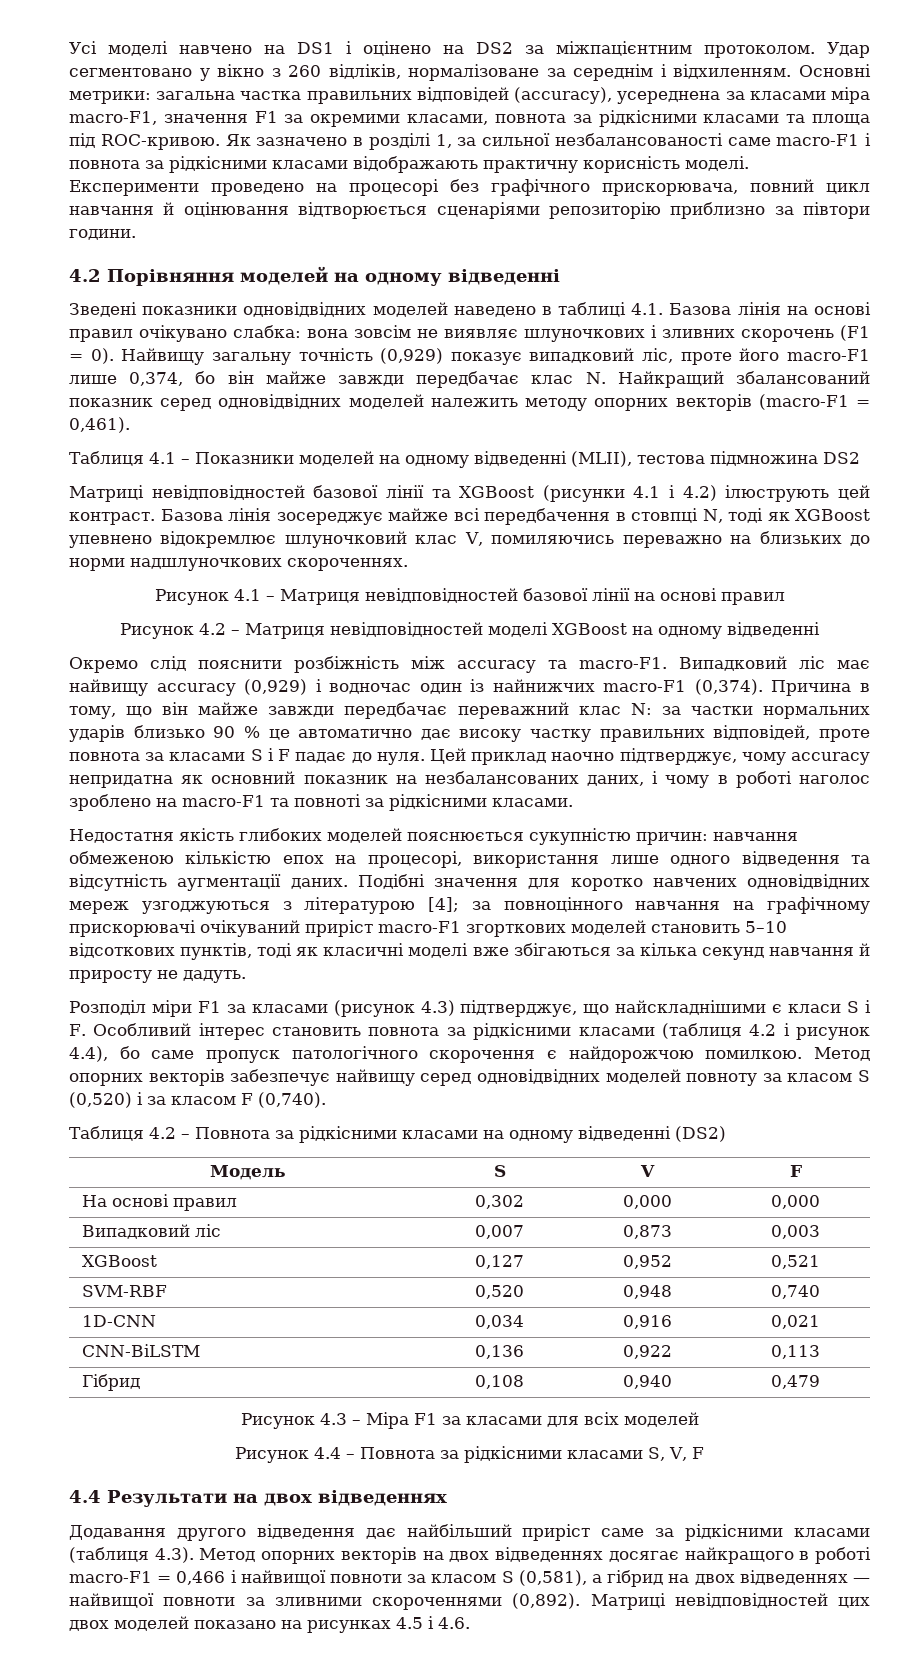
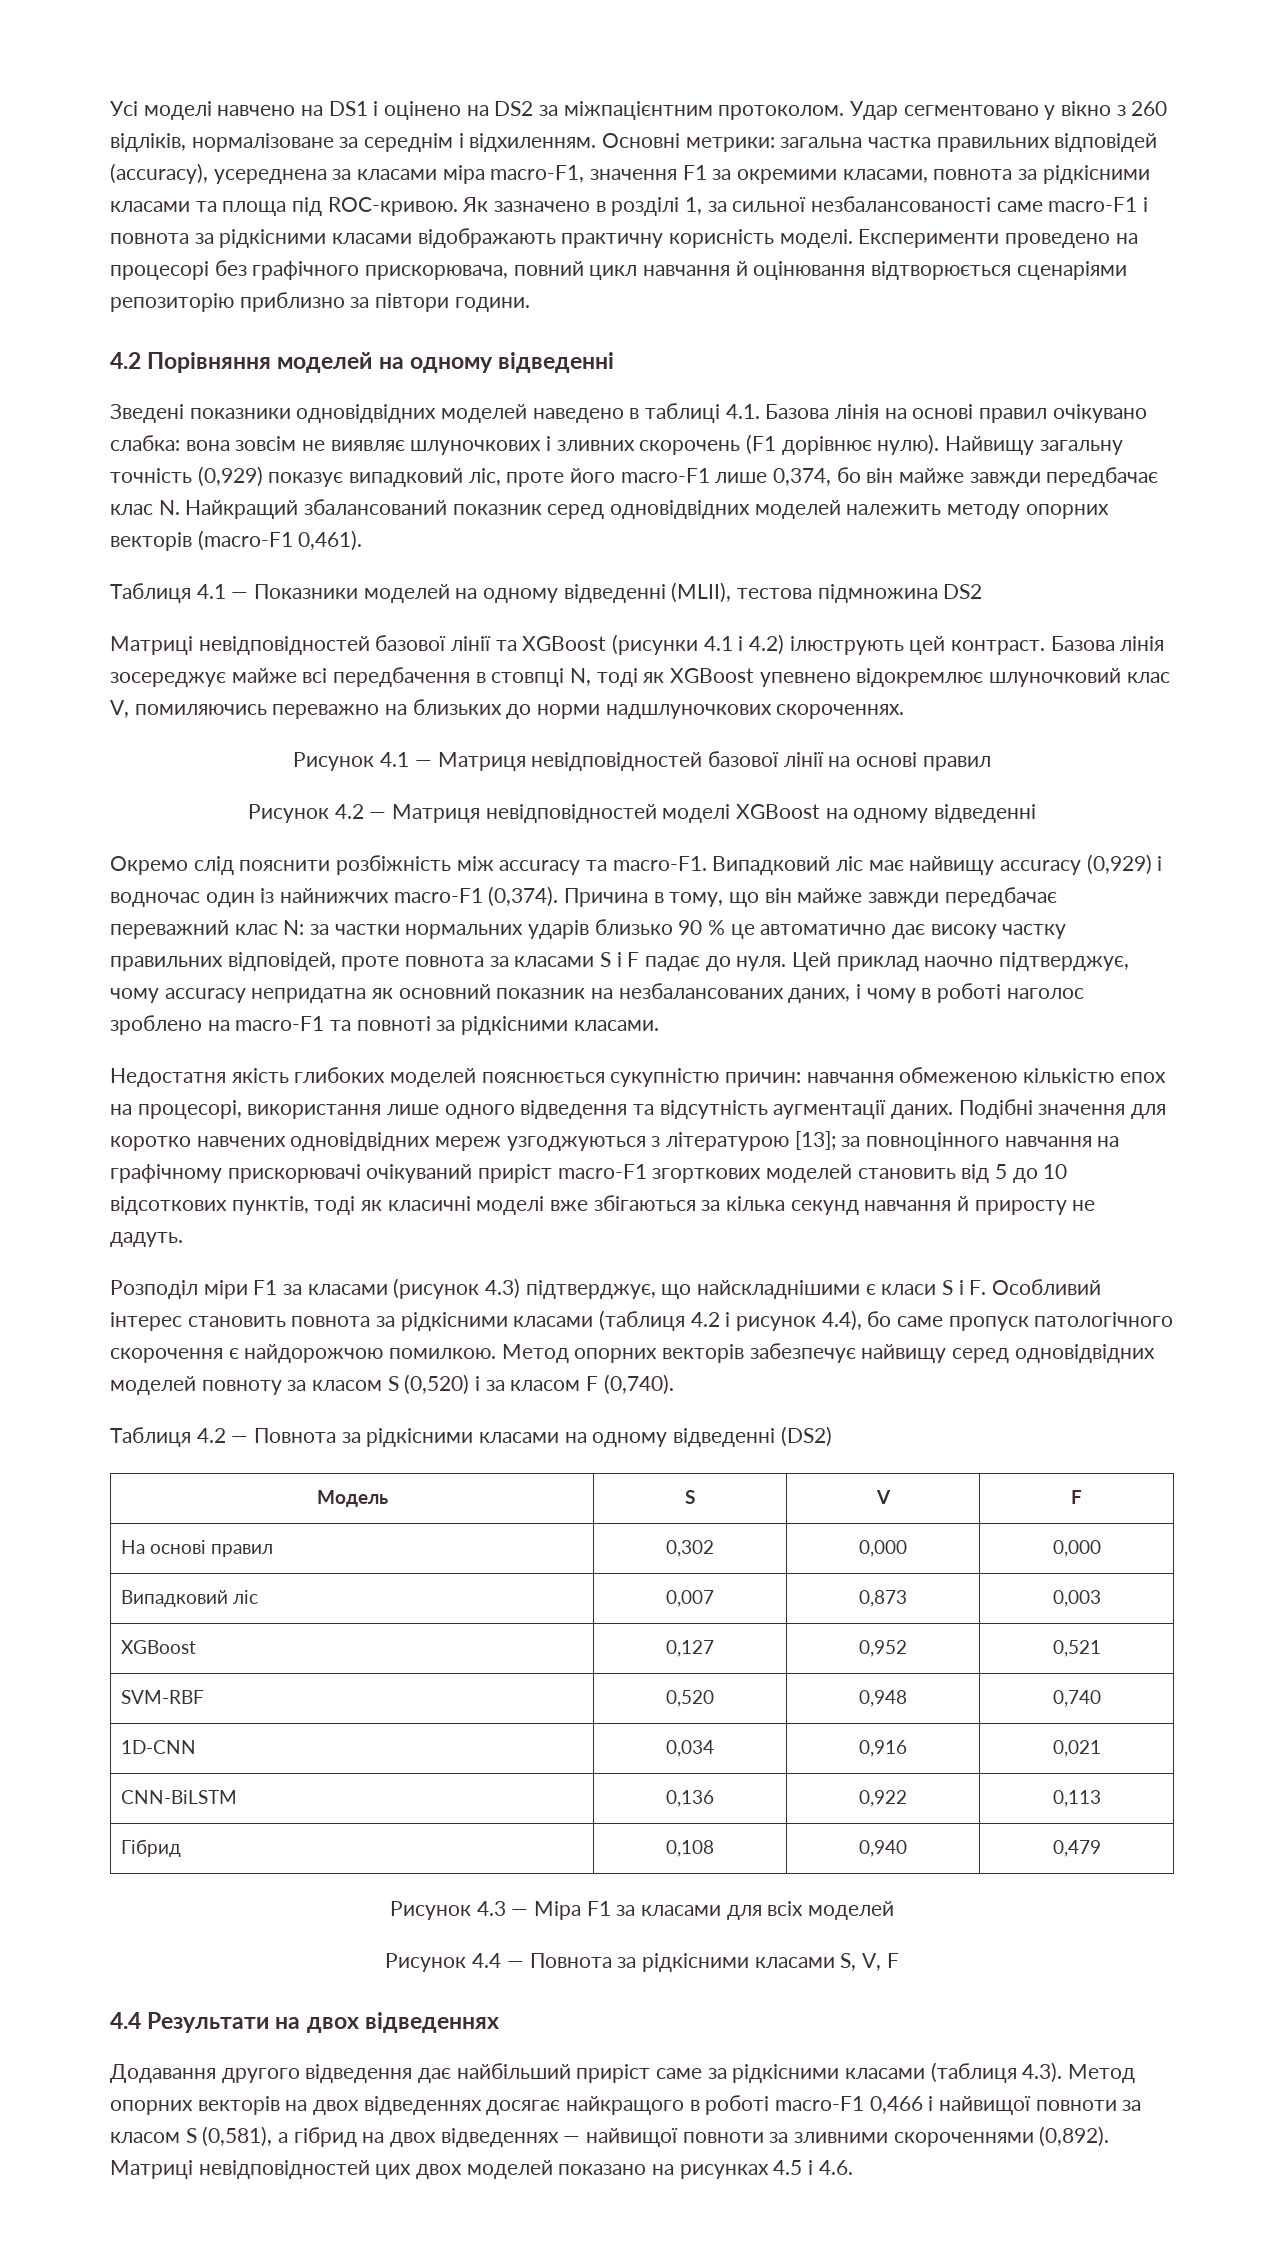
- Зведені показники одновідвідних моделей наведено в таблиці 4.1. Базова лінія на основі правил очікувано слабка: вона зовсім не виявляє шлуночкових і зливних скорочень (F1 = 0).
+ Зведені показники одновідвідних моделей наведено в таблиці 4.1. Базова лінія на основі правил очікувано слабка: вона зовсім не виявляє шлуночкових і зливних скорочень (F1 дорівнює нулю).
- Найвищу загальну точність (0,929) показує випадковий ліс, проте його macro-F1 лише 0,374, бо він майже завжди передбачає клас N. Найкращий збалансований показник серед одновідвідних моделей належить методу опорних векторів (macro-F1 = 0,461).
+ Найвищу загальну точність (0,929) показує випадковий ліс, проте його macro-F1 лише 0,374, бо він майже завжди передбачає клас N. Найкращий збалансований показник серед одновідвідних моделей належить методу опорних векторів (macro-F1 0,461).
- Таблиця 4.1 – Показники моделей на одному відведенні (MLII), тестова підмножина DS2
+ Таблиця 4.1 — Показники моделей на одному відведенні (MLII), тестова підмножина DS2
- Рисунок 4.1 – Матриця невідповідностей базової лінії на основі правил
+ Рисунок 4.1 — Матриця невідповідностей базової лінії на основі правил
- Рисунок 4.2 – Матриця невідповідностей моделі XGBoost на одному відведенні
+ Рисунок 4.2 — Матриця невідповідностей моделі XGBoost на одному відведенні
- Подібні значення для коротко навчених одновідвідних мереж узгоджуються з літературою [4]; за повноцінного навчання на графічному прискорювачі очікуваний приріст macro-F1 згорткових моделей становить 5–10 відсоткових пунктів, тоді як класичні моделі вже збігаються за кілька секунд навчання й приросту не дадуть.
+ Подібні значення для коротко навчених одновідвідних мереж узгоджуються з літературою [13]; за повноцінного навчання на графічному прискорювачі очікуваний приріст macro-F1 згорткових моделей становить від 5 до 10 відсоткових пунктів, тоді як класичні моделі вже збігаються за кілька секунд навчання й приросту не дадуть.
- Таблиця 4.2 – Повнота за рідкісними класами на одному відведенні (DS2)
+ Таблиця 4.2 — Повнота за рідкісними класами на одному відведенні (DS2)
- Рисунок 4.3 – Міра F1 за класами для всіх моделей
+ Рисунок 4.3 — Міра F1 за класами для всіх моделей
- Рисунок 4.4 – Повнота за рідкісними класами S, V, F
+ Рисунок 4.4 — Повнота за рідкісними класами S, V, F
- Додавання другого відведення дає найбільший приріст саме за рідкісними класами (таблиця 4.3). Метод опорних векторів на двох відведеннях досягає найкращого в роботі macro-F1 = 0,466 і найвищої повноти за класом S (0,581), а гібрид на двох відведеннях — найвищої повноти за зливними скороченнями (0,892).
+ Додавання другого відведення дає найбільший приріст саме за рідкісними класами (таблиця 4.3). Метод опорних векторів на двох відведеннях досягає найкращого в роботі macro-F1 0,466 і найвищої повноти за класом S (0,581), а гібрид на двох відведеннях — найвищої повноти за зливними скороченнями (0,892).

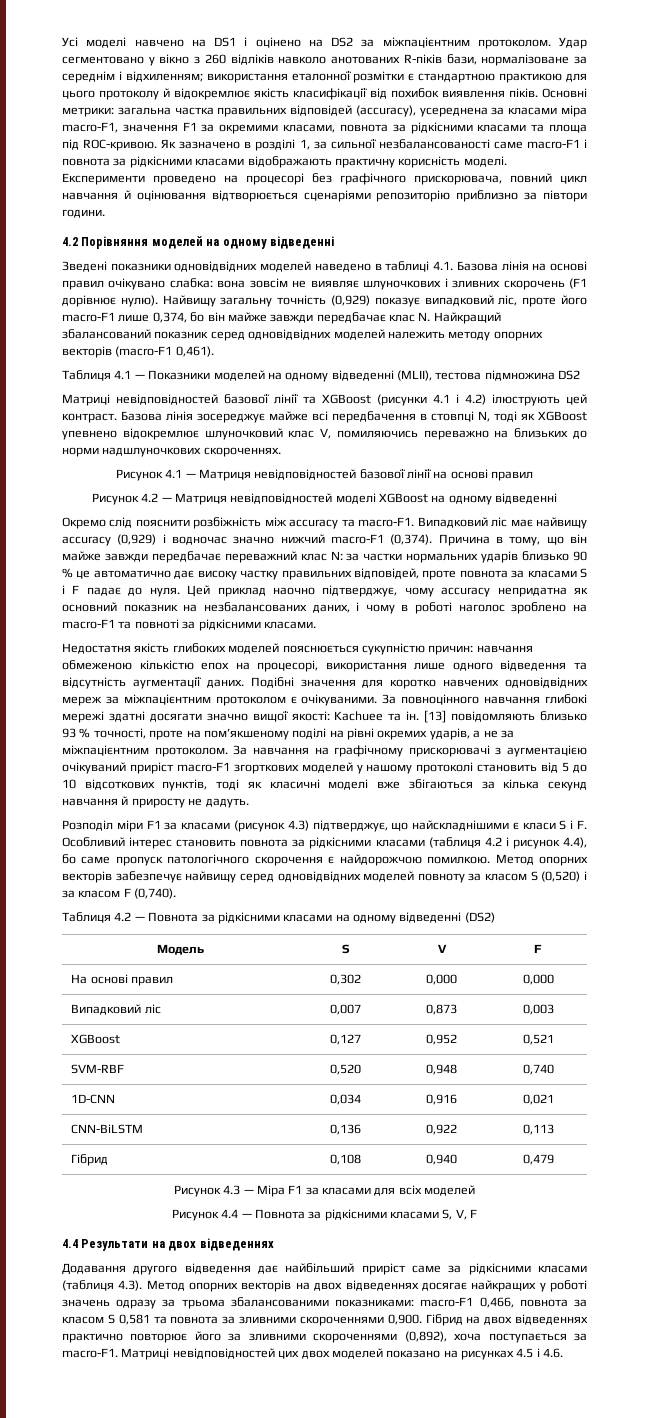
- Удар сегментовано у вікно з 260 відліків, нормалізоване за середнім і відхиленням.
+ Удар сегментовано у вікно з 260 відліків навколо анотованих R-піків бази, нормалізоване за середнім і відхиленням; використання еталонної розмітки є стандартною практикою для цього протоколу й відокремлює якість класифікації від похибок виявлення піків.
- Випадковий ліс має найвищу accuracy (0,929) і водночас один із найнижчих macro-F1 (0,374).
+ Випадковий ліс має найвищу accuracy (0,929) і водночас значно нижчий macro-F1 (0,374).
- Подібні значення для коротко навчених одновідвідних мереж узгоджуються з літературою [13]; за повноцінного навчання на графічному прискорювачі очікуваний приріст macro-F1 згорткових моделей становить від 5 до 10 відсоткових пунктів, тоді як класичні моделі вже збігаються за кілька секунд навчання й приросту не дадуть.
+ Подібні значення для коротко навчених одновідвідних мереж за міжпацієнтним протоколом є очікуваними. За повноцінного навчання глибокі мережі здатні досягати значно вищої якості: Kachuee та ін. [13] повідомляють близько 93 % точності, проте на пом’якшеному поділі на рівні окремих ударів, а не за міжпацієнтним протоколом. За навчання на графічному прискорювачі з аугментацією очікуваний приріст macro-F1 згорткових моделей у нашому протоколі становить від 5 до 10 відсоткових пунктів, тоді як класичні моделі вже збігаються за кілька секунд навчання й приросту не дадуть.
- Додавання другого відведення дає найбільший приріст саме за рідкісними класами (таблиця 4.3). Метод опорних векторів на двох відведеннях досягає найкращого в роботі macro-F1 0,466 і найвищої повноти за класом S (0,581), а гібрид на двох відведеннях — найвищої повноти за зливними скороченнями (0,892).
+ Додавання другого відведення дає найбільший приріст саме за рідкісними класами (таблиця 4.3). Метод опорних векторів на двох відведеннях досягає найкращих у роботі значень одразу за трьома збалансованими показниками: macro-F1 0,466, повнота за класом S 0,581 та повнота за зливними скороченнями 0,900. Гібрид на двох відведеннях практично повторює його за зливними скороченнями (0,892), хоча поступається за macro-F1.

